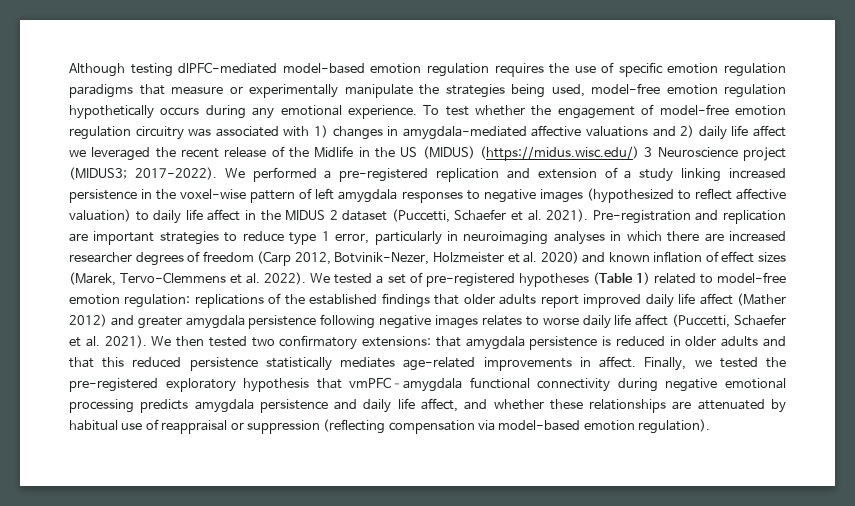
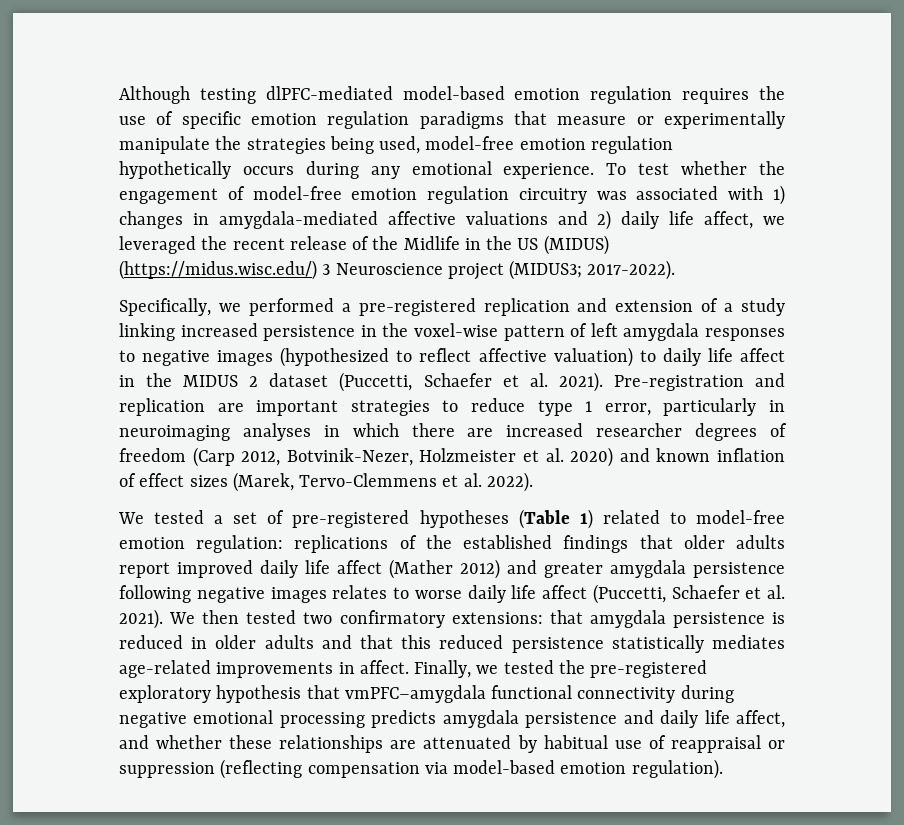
- To test whether the engagement of model-free emotion regulation circuitry was associated with 1) changes in amygdala-mediated affective valuations and 2) daily life affect we leveraged the recent release of the Midlife in the US (MIDUS) (https://midus.wisc.edu/) 3 Neuroscience project (MIDUS3;
+ To test whether the engagement of model-free emotion regulation circuitry was associated with 1) changes in amygdala-mediated affective valuations and 2) daily life affect, we leveraged the recent release of the Midlife in the US (MIDUS) (https://midus.wisc.edu/) 3 Neuroscience project (MIDUS3;
- 2017-2022). We performed a pre-registered replication and extension of a study linking increased persistence in the voxel-wise pattern of left amygdala responses to negative images (hypothesized to reflect affective valuation) to daily life affect in the MIDUS 2 dataset (Puccetti, Schaefer et al. 2021).
+ 2017-2022).
+ Specifically, we performed a pre-registered replication and extension of a study linking increased persistence in the voxel-wise pattern of left amygdala responses to negative images (hypothesized to reflect affective valuation) to daily life affect in the MIDUS 2 dataset (Puccetti, Schaefer et al. 2021).
- Pre-registration and replication are important strategies to reduce type 1 error, particularly in neuroimaging analyses in which there are increased researcher degrees of freedom (Carp 2012, Botvinik-Nezer, Holzmeister et al. 2020) and known inflation of effect sizes (Marek, Tervo-Clemmens et al. 2022). We tested a set of pre-registered hypotheses (Table 1) related to model-free emotion regulation:
+ Pre-registration and replication are important strategies to reduce type 1 error, particularly in neuroimaging analyses in which there are increased researcher degrees of freedom (Carp 2012, Botvinik-Nezer, Holzmeister et al. 2020) and known inflation of effect sizes (Marek, Tervo-Clemmens et al. 2022).
+ We tested a set of pre-registered hypotheses (Table 1) related to model-free emotion regulation:

